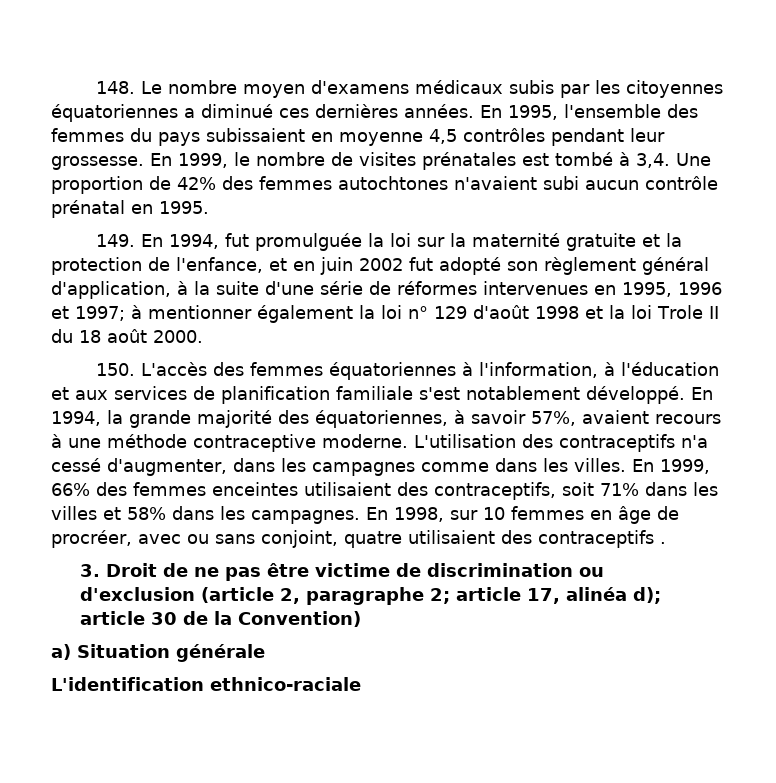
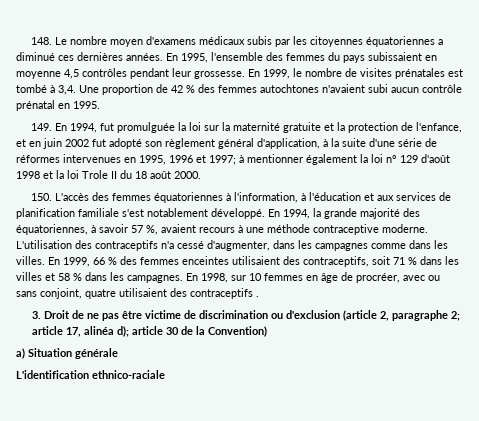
- Une proportion de 42% des femmes autochtones n'avaient subi aucun contrôle prénatal en 1995.
+ Une proportion de 42 % des femmes autochtones n'avaient subi aucun contrôle prénatal en 1995.
- En 1994, la grande majorité des équatoriennes, à savoir 57%, avaient recours à une méthode contraceptive moderne.
+ En 1994, la grande majorité des équatoriennes, à savoir 57 %, avaient recours à une méthode contraceptive moderne.
- En 1999, 66% des femmes enceintes utilisaient des contraceptifs, soit 71% dans les villes et 58% dans les campagnes.
+ En 1999, 66 % des femmes enceintes utilisaient des contraceptifs, soit 71 % dans les villes et 58 % dans les campagnes.

